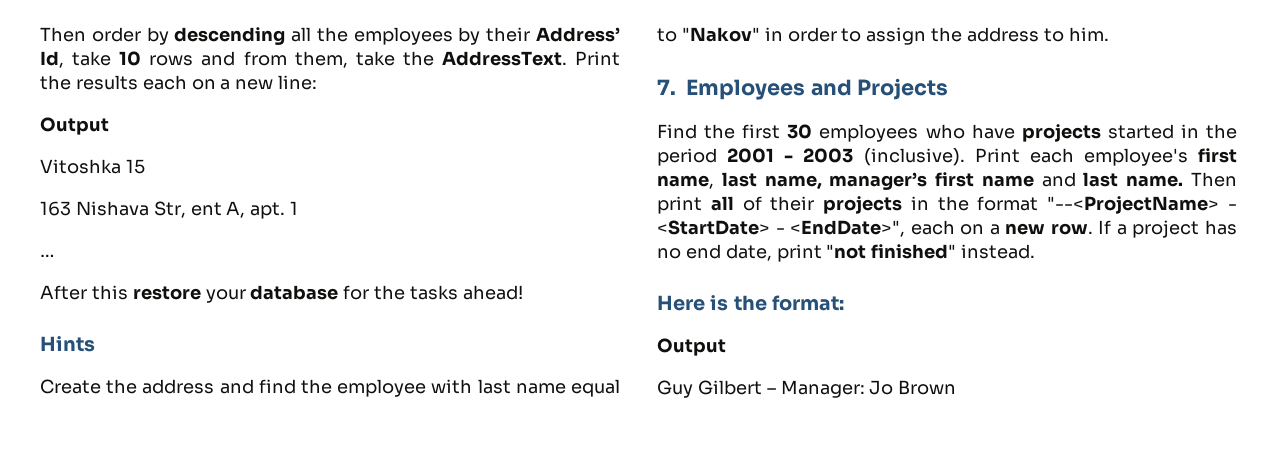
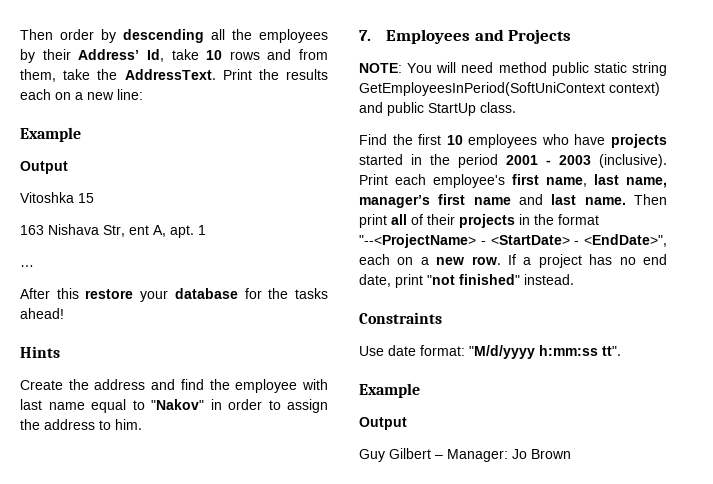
  Print the results each on a new line:
+ Example
+ NOTE: You will need method public static string GetEmployeesInPeriod(SoftUniContext context) and public StartUp class.
- Find the first 30 employees who have projects started in the period 2001 - 2003 (inclusive).
+ Find the first 10 employees who have projects started in the period 2001 - 2003 (inclusive).
- Here is the format:
+ Constraints
+ Use date format: "M/d/yyyy h:mm:ss tt".
+ Example

